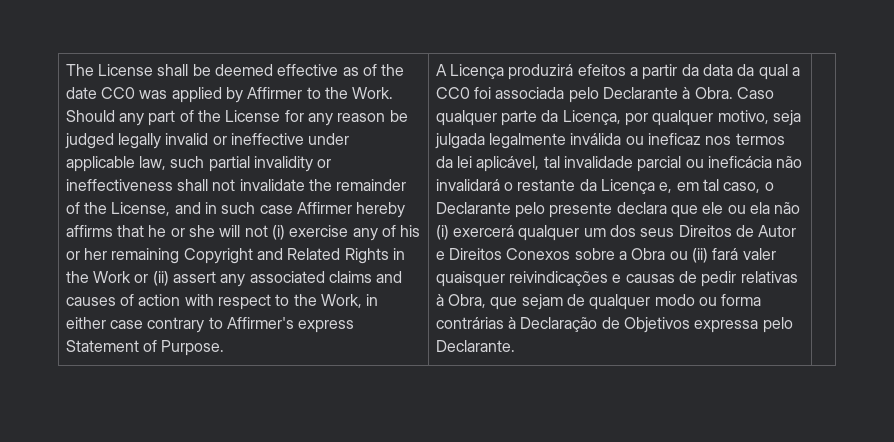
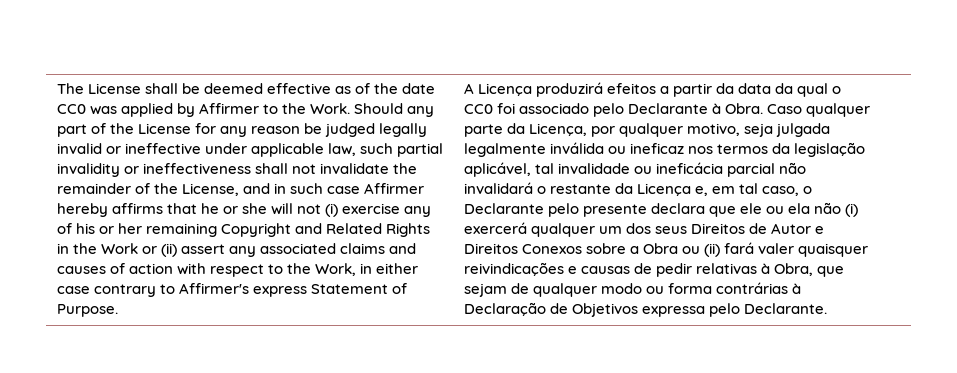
- A Licença produzirá efeitos a partir da data da qual a CC0 foi associada pelo Declarante à Obra.
+ A Licença produzirá efeitos a partir da data da qual o CC0 foi associado pelo Declarante à Obra.
- Caso qualquer parte da Licença, por qualquer motivo, seja julgada legalmente inválida ou ineficaz nos termos da lei aplicável, tal invalidade parcial ou ineficácia não invalidará o restante da Licença e, em tal caso, o Declarante pelo presente declara que ele ou ela não (i) exercerá qualquer um dos seus Direitos de Autor e Direitos Conexos sobre a Obra ou (ii) fará valer quaisquer reivindicações e causas de pedir relativas à Obra, que sejam de qualquer modo ou forma contrárias à Declaração de Objetivos expressa pelo Declarante.
+ Caso qualquer parte da Licença, por qualquer motivo, seja julgada legalmente inválida ou ineficaz nos termos da legislação aplicável, tal invalidade ou ineficácia parcial não invalidará o restante da Licença e, em tal caso, o Declarante pelo presente declara que ele ou ela não (i) exercerá qualquer um dos seus Direitos de Autor e Direitos Conexos sobre a Obra ou (ii) fará valer quaisquer reivindicações e causas de pedir relativas à Obra, que sejam de qualquer modo ou forma contrárias à Declaração de Objetivos expressa pelo Declarante.

